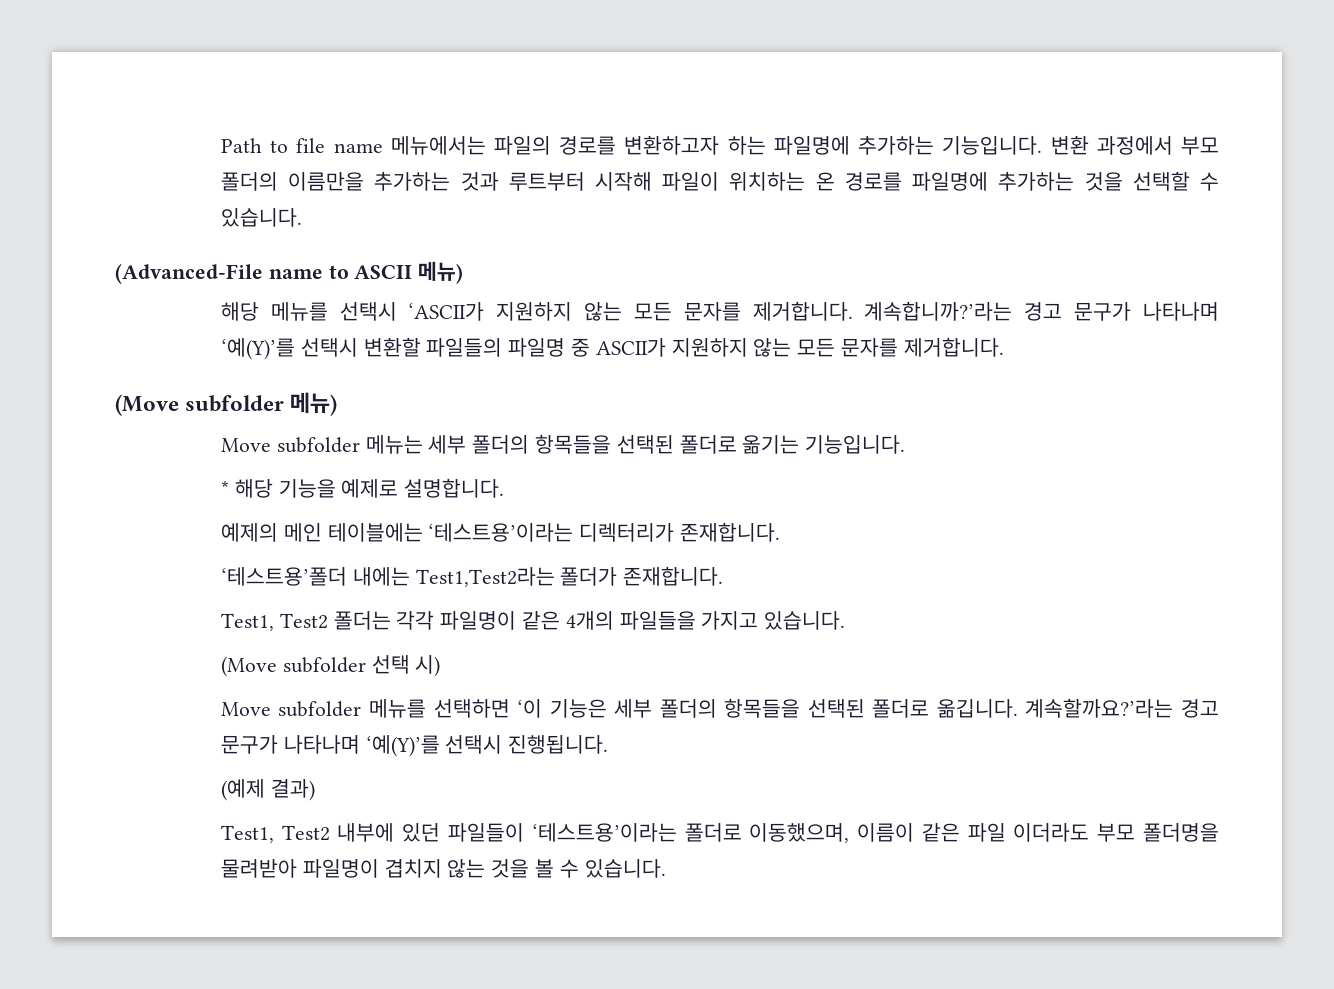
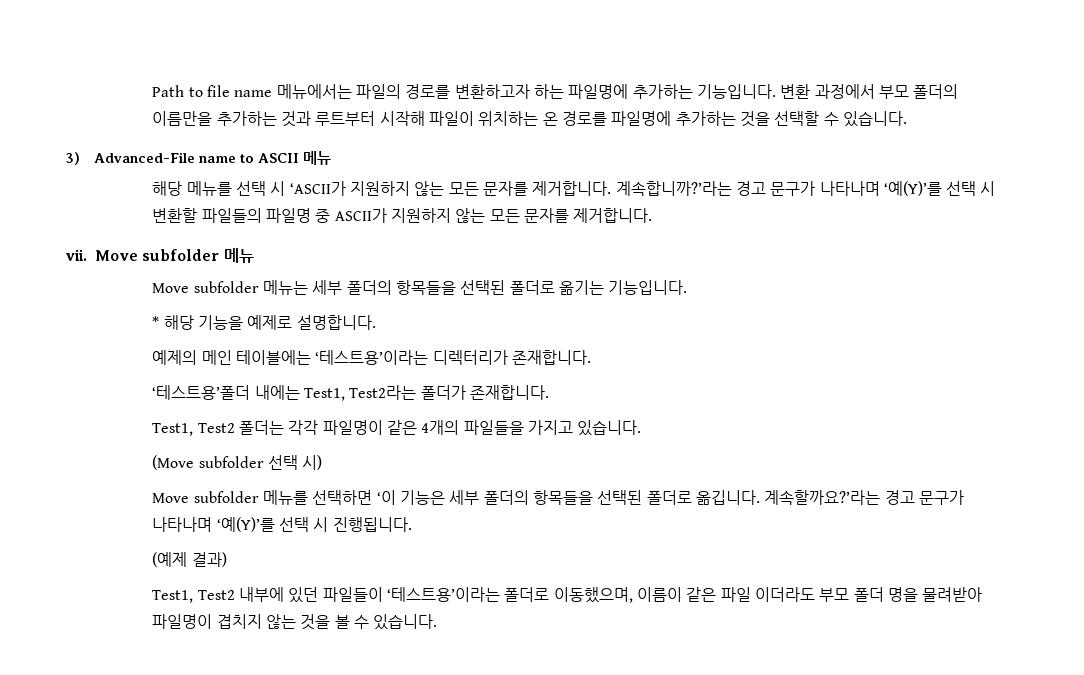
- (Advanced-File name to ASCII 메뉴)
+ 3) Advanced-File name to ASCII 메뉴
- 해당 메뉴를 선택시 ‘ASCII가 지원하지 않는 모든 문자를 제거합니다.
+ 해당 메뉴를 선택 시 ‘ASCII가 지원하지 않는 모든 문자를 제거합니다.
- 계속합니까?’라는 경고 문구가 나타나며 ‘예(Y)’를 선택시 변환할 파일들의 파일명 중 ASCII가 지원하지 않는 모든 문자를 제거합니다.
+ 계속합니까?’라는 경고 문구가 나타나며 ‘예(Y)’를 선택 시 변환할 파일들의 파일명 중 ASCII가 지원하지 않는 모든 문자를 제거합니다.
- (Move subfolder 메뉴)
+ vii. Move subfolder 메뉴
- ‘테스트용’폴더 내에는 Test1,Test2라는 폴더가 존재합니다.
+ ‘테스트용’폴더 내에는 Test1, Test2라는 폴더가 존재합니다.
- 계속할까요?’라는 경고 문구가 나타나며 ‘예(Y)’를 선택시 진행됩니다.
+ 계속할까요?’라는 경고 문구가 나타나며 ‘예(Y)’를 선택 시 진행됩니다.
- Test1, Test2 내부에 있던 파일들이 ‘테스트용’이라는 폴더로 이동했으며, 이름이 같은 파일 이더라도 부모 폴더명을 물려받아 파일명이 겹치지 않는 것을 볼 수 있습니다.
+ Test1, Test2 내부에 있던 파일들이 ‘테스트용’이라는 폴더로 이동했으며, 이름이 같은 파일 이더라도 부모 폴더 명을 물려받아 파일명이 겹치지 않는 것을 볼 수 있습니다.

